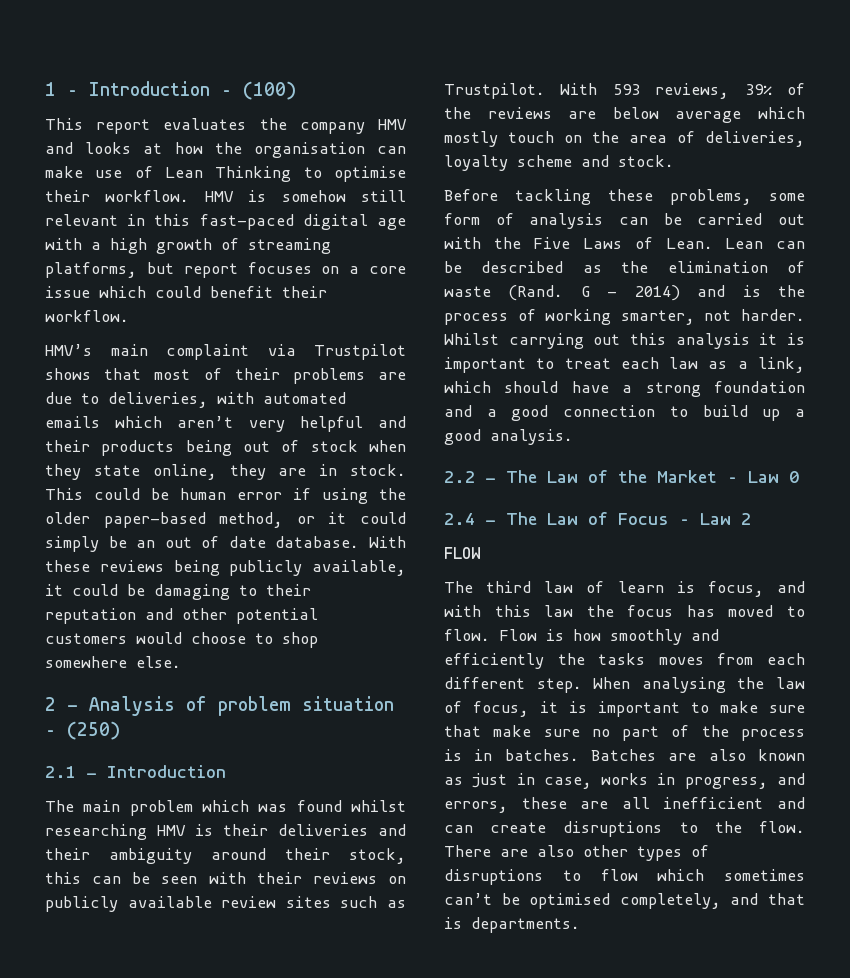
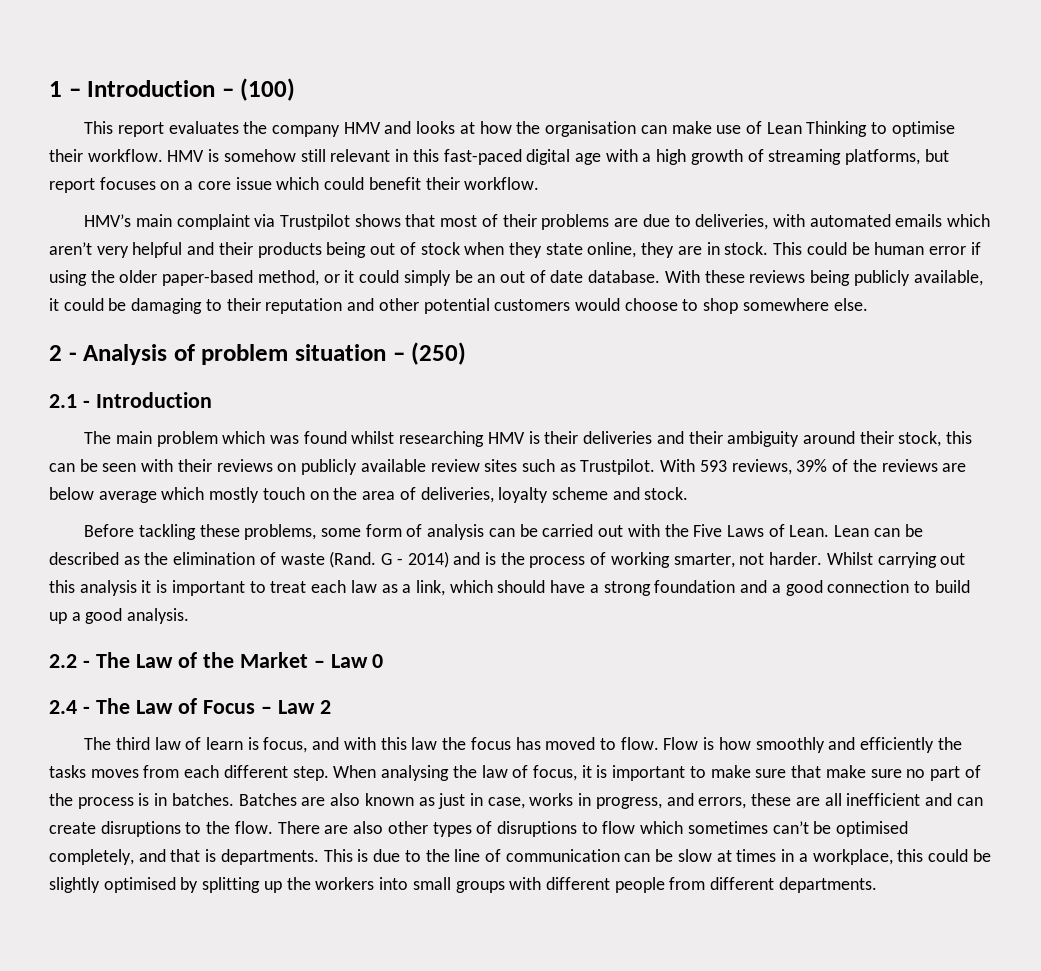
- FLOW
+ This is due to the line of communication can be slow at times in a workplace, this could be slightly optimised by splitting up the workers into small groups with different people from different departments.

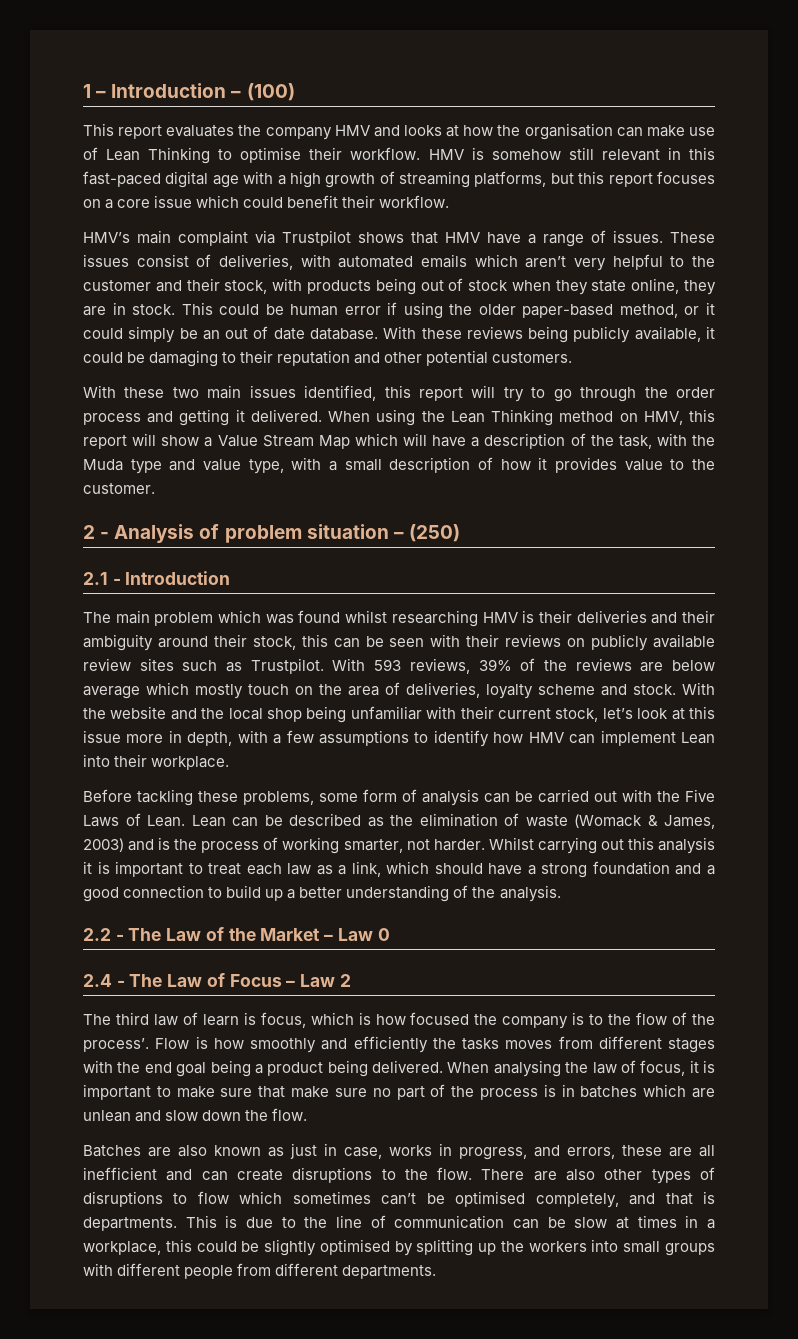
- HMV is somehow still relevant in this fast-paced digital age with a high growth of streaming platforms, but report focuses on a core issue which could benefit their workflow.
+ HMV is somehow still relevant in this fast-paced digital age with a high growth of streaming platforms, but this report focuses on a core issue which could benefit their workflow.
- HMV’s main complaint via Trustpilot shows that most of their problems are due to deliveries, with automated emails which aren’t very helpful and their products being out of stock when they state online, they are in stock.
+ HMV’s main complaint via Trustpilot shows that HMV have a range of issues. These issues consist of deliveries, with automated emails which aren’t very helpful to the customer and their stock, with products being out of stock when they state online, they are in stock.
- With these reviews being publicly available, it could be damaging to their reputation and other potential customers would choose to shop somewhere else.
+ With these reviews being publicly available, it could be damaging to their reputation and other potential customers.
+ With these two main issues identified, this report will try to go through the order process and getting it delivered. When using the Lean Thinking method on HMV, this report will show a Value Stream Map which will have a description of the task, with the Muda type and value type, with a small description of how it provides value to the customer.
+ With the website and the local shop being unfamiliar with their current stock, let’s look at this issue more in depth, with a few assumptions to identify how HMV can implement Lean into their workplace.
- Lean can be described as the elimination of waste (Rand. G - 2014) and is the process of working smarter, not harder.
+ Lean can be described as the elimination of waste (Womack & James, 2003) and is the process of working smarter, not harder.
- Whilst carrying out this analysis it is important to treat each law as a link, which should have a strong foundation and a good connection to build up a good analysis.
+ Whilst carrying out this analysis it is important to treat each law as a link, which should have a strong foundation and a good connection to build up a better understanding of the analysis.
- The third law of learn is focus, and with this law the focus has moved to flow.
+ The third law of learn is focus, which is how focused the company is to the flow of the process’.
- Flow is how smoothly and efficiently the tasks moves from each different step.
+ Flow is how smoothly and efficiently the tasks moves from different stages with the end goal being a product being delivered.
- When analysing the law of focus, it is important to make sure that make sure no part of the process is in batches. Batches are also known as just in case, works in progress, and errors, these are all inefficient and can create disruptions to the flow.
+ When analysing the law of focus, it is important to make sure that make sure no part of the process is in batches which are unlean and slow down the flow.
+ Batches are also known as just in case, works in progress, and errors, these are all inefficient and can create disruptions to the flow.

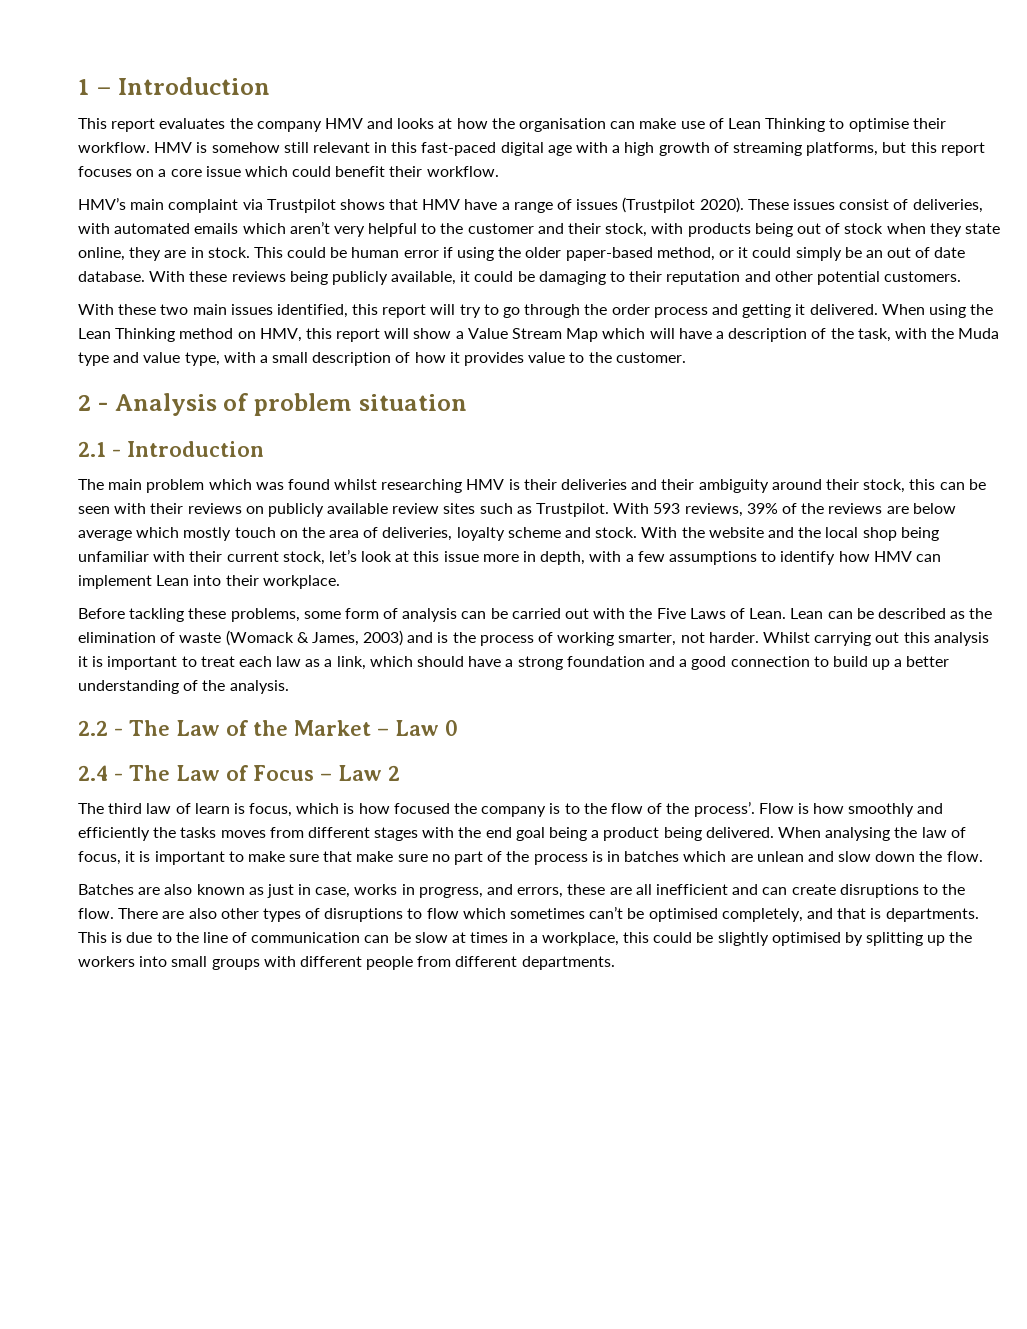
- 1 – Introduction – (100)
+ 1 – Introduction
- HMV’s main complaint via Trustpilot shows that HMV have a range of issues.
+ HMV’s main complaint via Trustpilot shows that HMV have a range of issues (Trustpilot 2020).
- 2 - Analysis of problem situation – (250)
+ 2 - Analysis of problem situation

